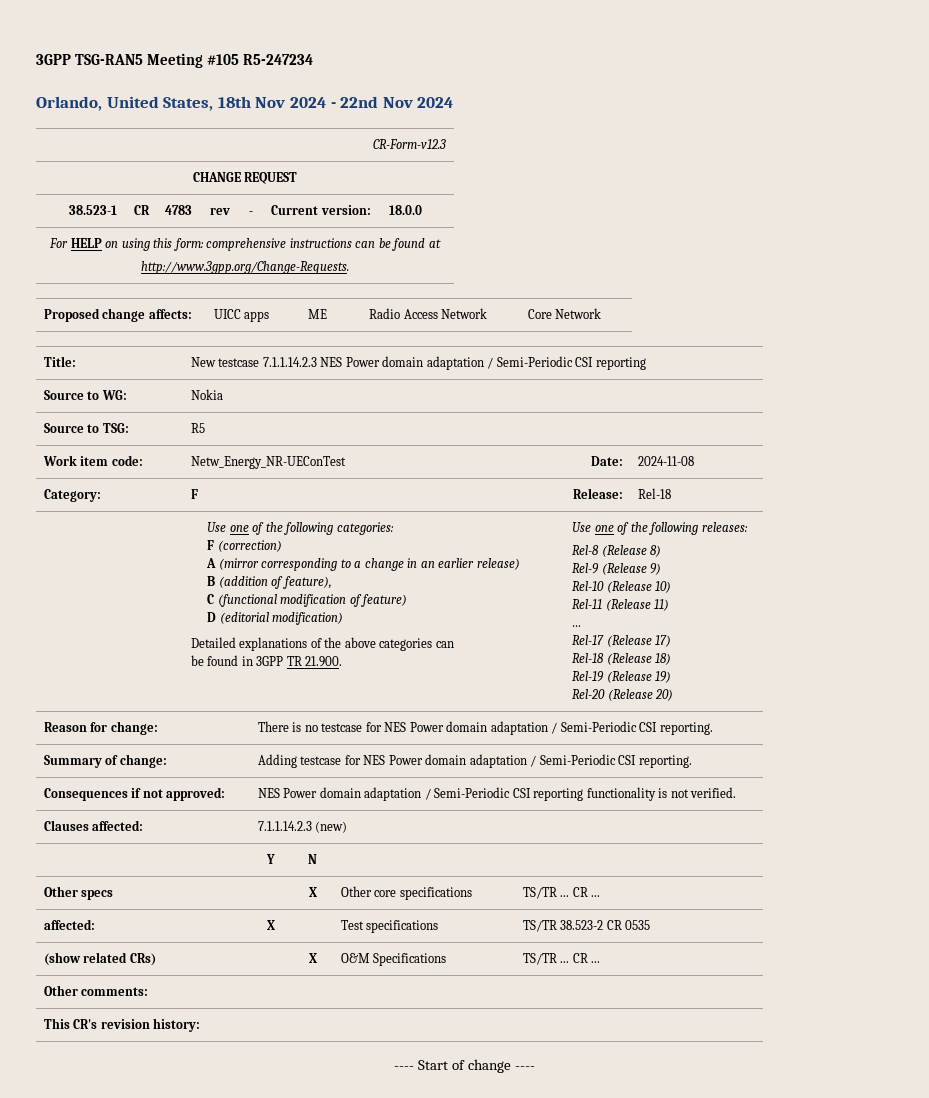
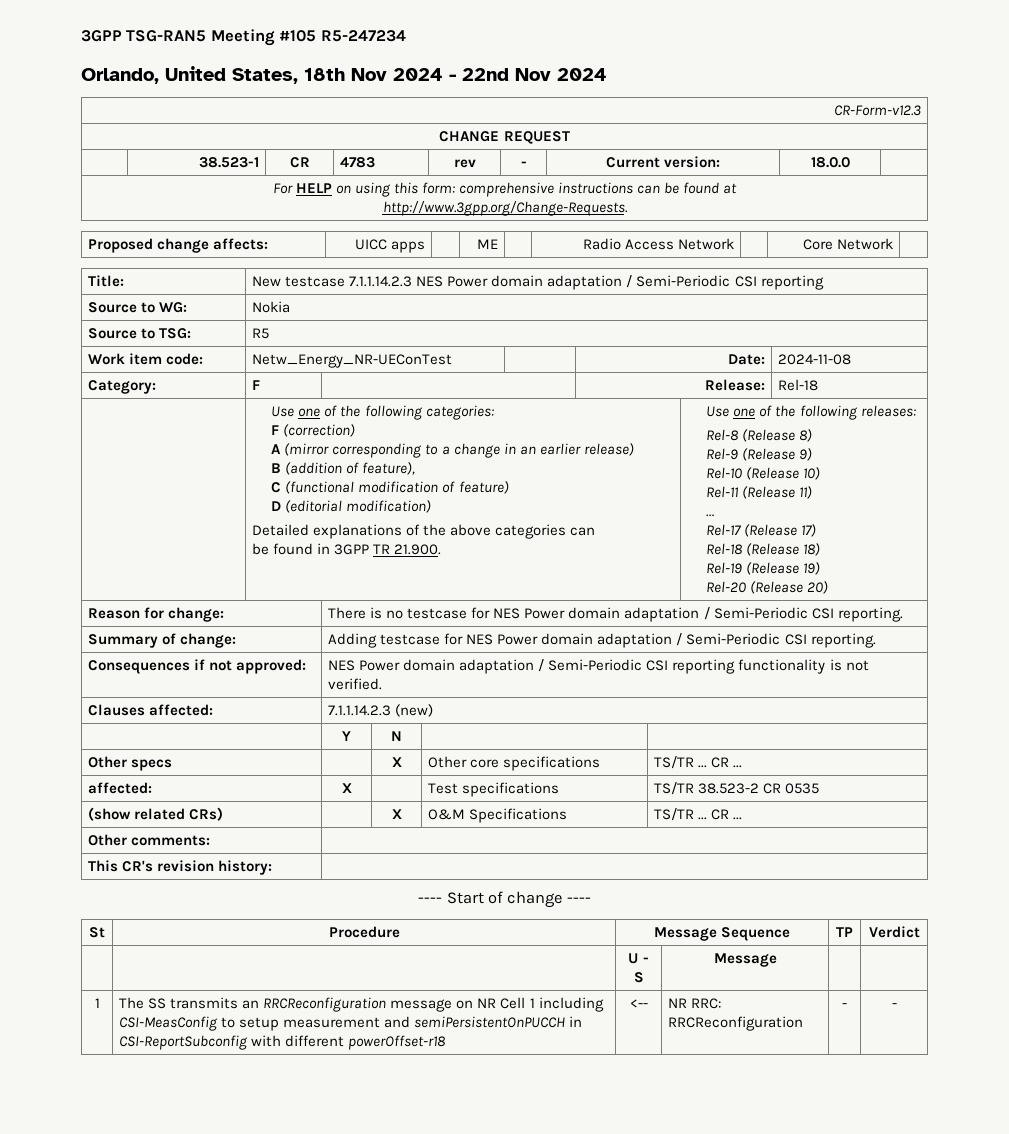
+ St | Procedure | Message Sequence | TP | Verdict
+ | | U - S | Message | |
+ 1 | The SS transmits an RRCReconfiguration message on NR Cell 1 including CSI-MeasConfig to setup measurement and semiPersistentOnPUCCH in CSI-ReportSubconfig with different powerOffset-r18 | <-- | NR RRC: RRCReconfiguration | - | -

